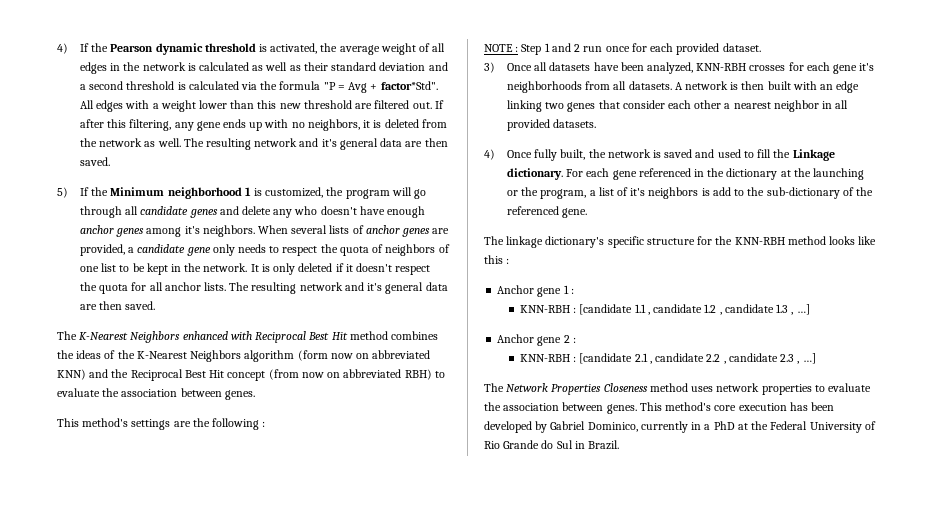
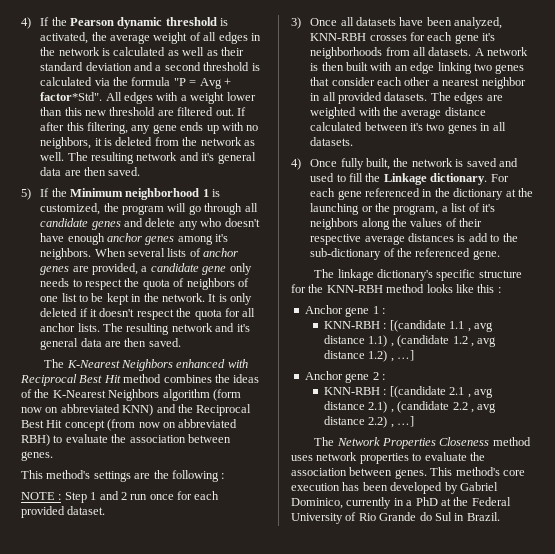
+ The edges are weighted with the average distance calculated between it's two genes in all datasets.
- For each gene referenced in the dictionary at the launching or the program, a list of it's neighbors is add to the sub-dictionary of the referenced gene.
+ For each gene referenced in the dictionary at the launching or the program, a list of it's neighbors along the values of their respective average distances is add to the sub-dictionary of the referenced gene.
- KNN-RBH : [candidate 1.1 , candidate 1.2 , candidate 1.3 , …]
+ KNN-RBH : [(candidate 1.1 , avg distance 1.1) , (candidate 1.2 , avg distance 1.2) , …]
- KNN-RBH : [candidate 2.1 , candidate 2.2 , candidate 2.3 , …]
+ KNN-RBH : [(candidate 2.1 , avg distance 2.1) , (candidate 2.2 , avg distance 2.2) , …]

